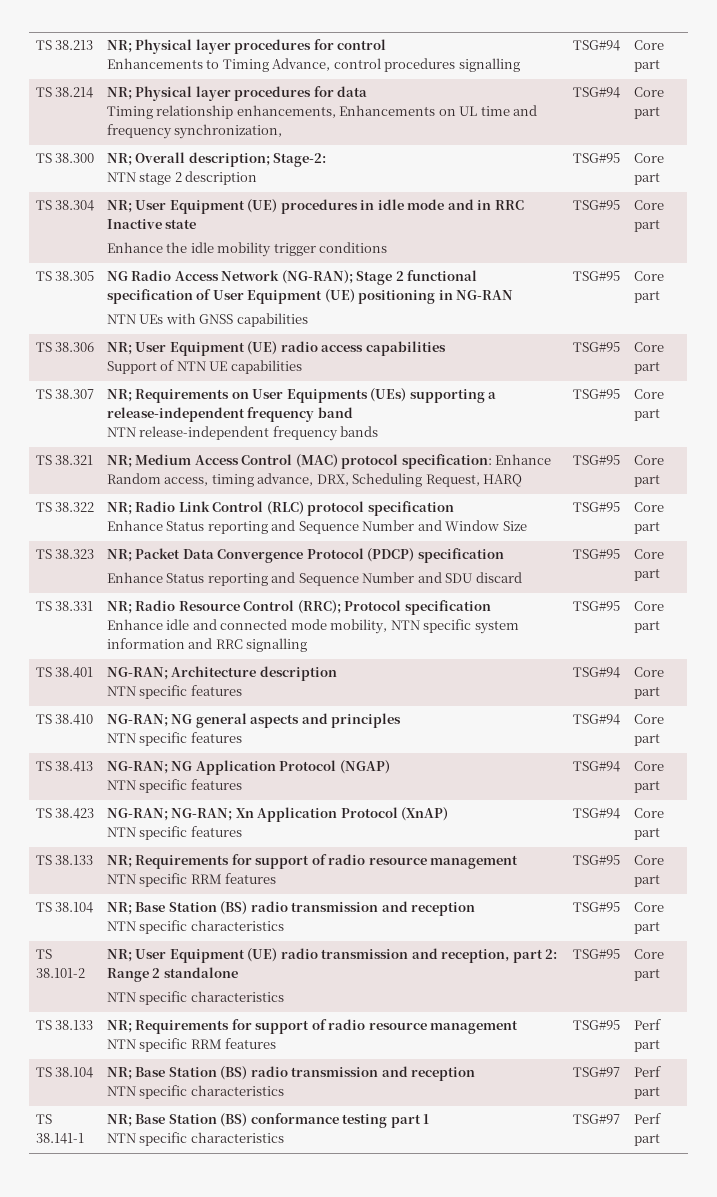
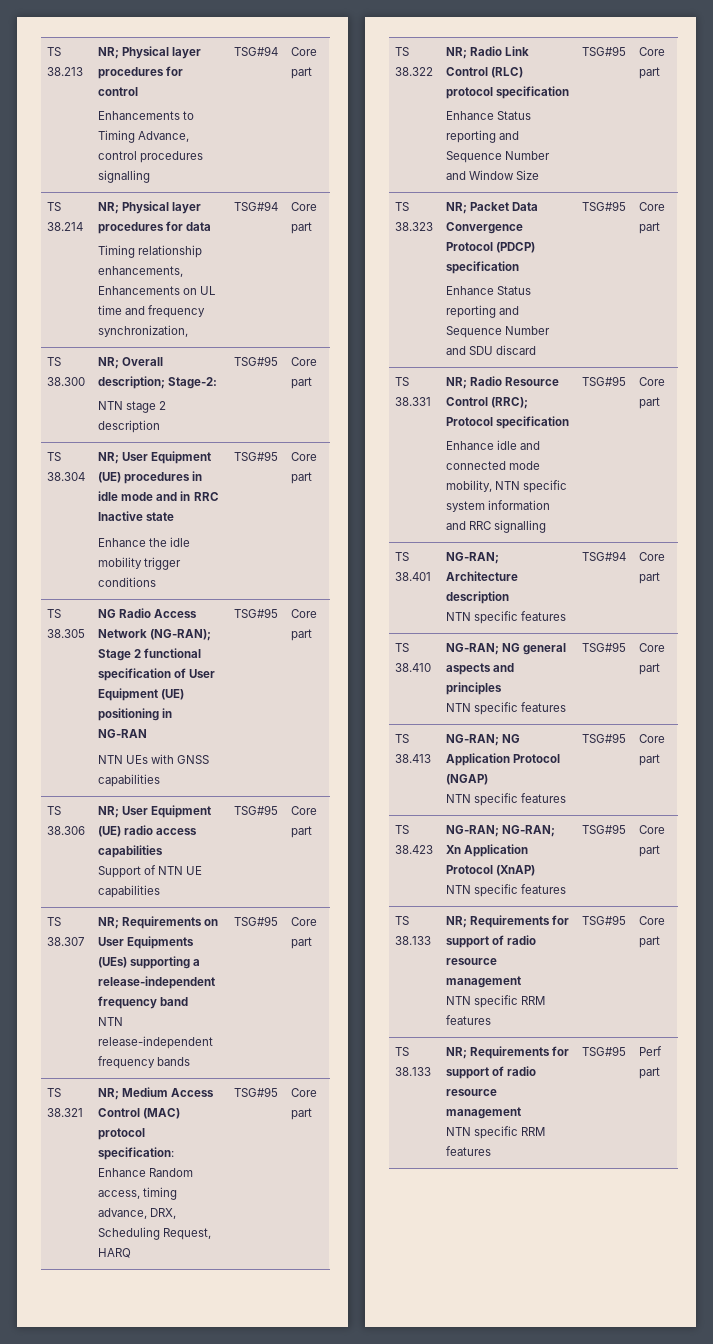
  TS 38.410 | NG-RAN; NG general aspects and principles
- NTN specific features | TSG#94 | Core part
+ NTN specific features | TSG#95 | Core part
  TS 38.413 | NG-RAN; NG Application Protocol (NGAP)
- NTN specific features | TSG#94 | Core part
+ NTN specific features | TSG#95 | Core part
  TS 38.423 | NG-RAN; NG-RAN; Xn Application Protocol (XnAP)
- NTN specific features | TSG#94 | Core part
+ NTN specific features | TSG#95 | Core part
  TS 38.133 | NR; Requirements for support of radio resource management
  NTN specific RRM features | TSG#95 | Core part
- TS 38.104 | NR; Base Station (BS) radio transmission and reception
- NTN specific characteristics | TSG#95 | Core part
- TS 38.101-2 | NR; User Equipment (UE) radio transmission and reception, part 2: Range 2 standalone
- NTN specific characteristics | TSG#95 | Core part
  TS 38.133 | NR; Requirements for support of radio resource management
  NTN specific RRM features | TSG#95 | Perf part
- TS 38.104 | NR; Base Station (BS) radio transmission and reception
- NTN specific characteristics | TSG#97 | Perf part
- TS 38.141-1 | NR; Base Station (BS) conformance testing part 1
- NTN specific characteristics | TSG#97 | Perf part

